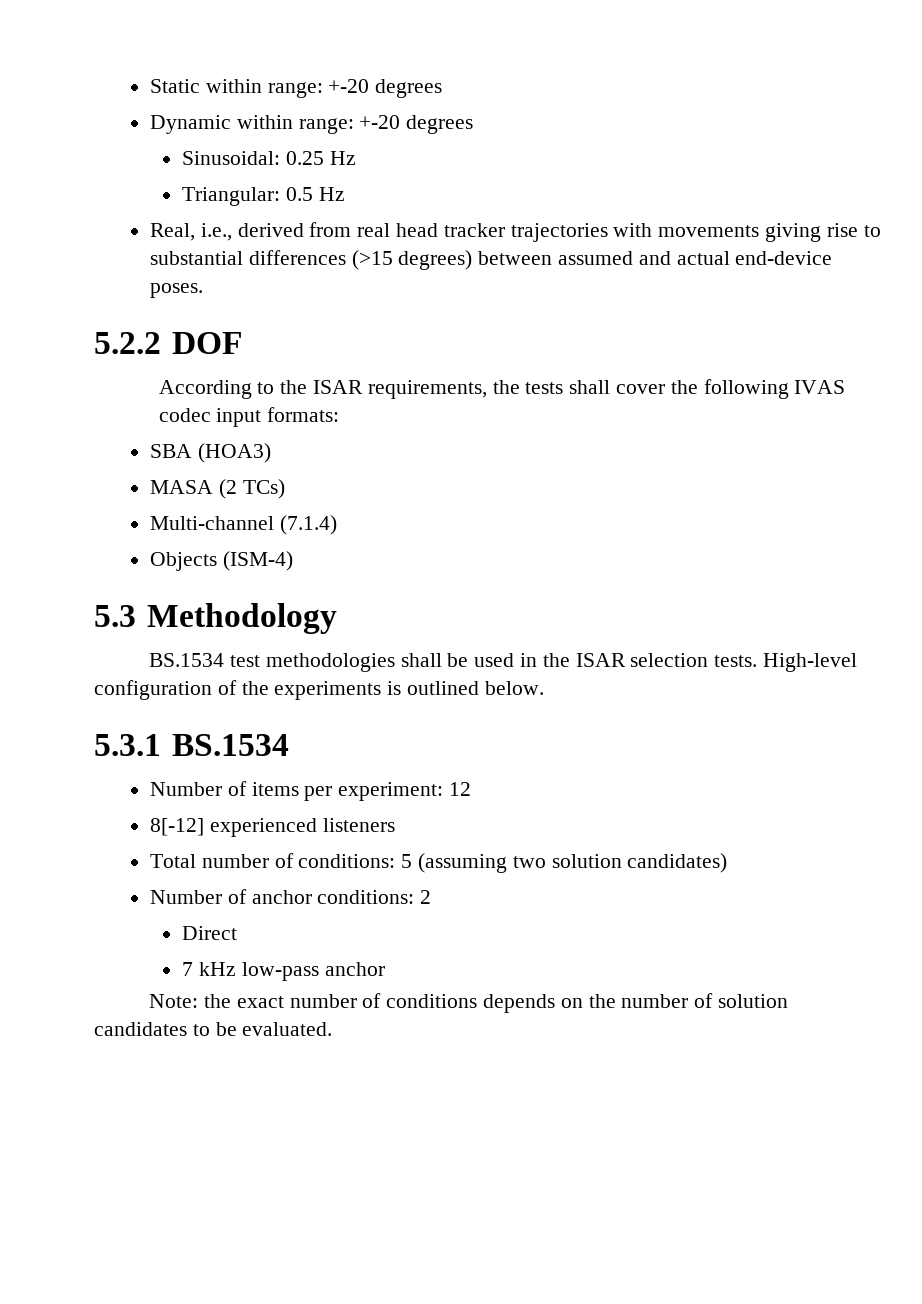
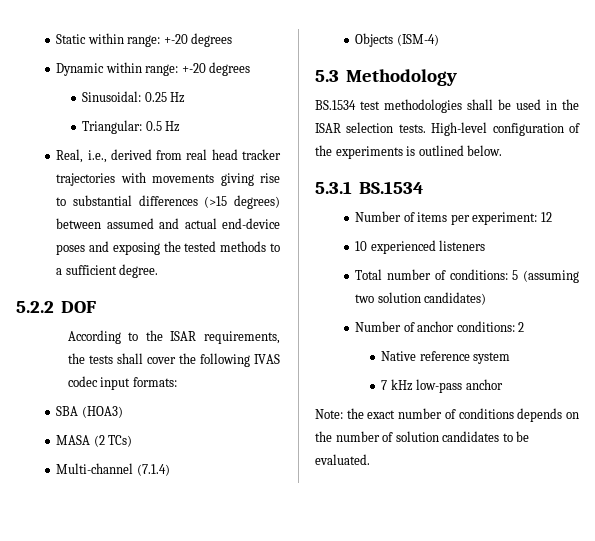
- Real, i.e., derived from real head tracker trajectories with movements giving rise to substantial differences (>15 degrees) between assumed and actual end-device poses.
+ Real, i.e., derived from real head tracker trajectories with movements giving rise to substantial differences (>15 degrees) between assumed and actual end-device poses and exposing the tested methods to a sufficient degree.
- 8[-12] experienced listeners
+ 10 experienced listeners
- Direct
+ Native reference system

